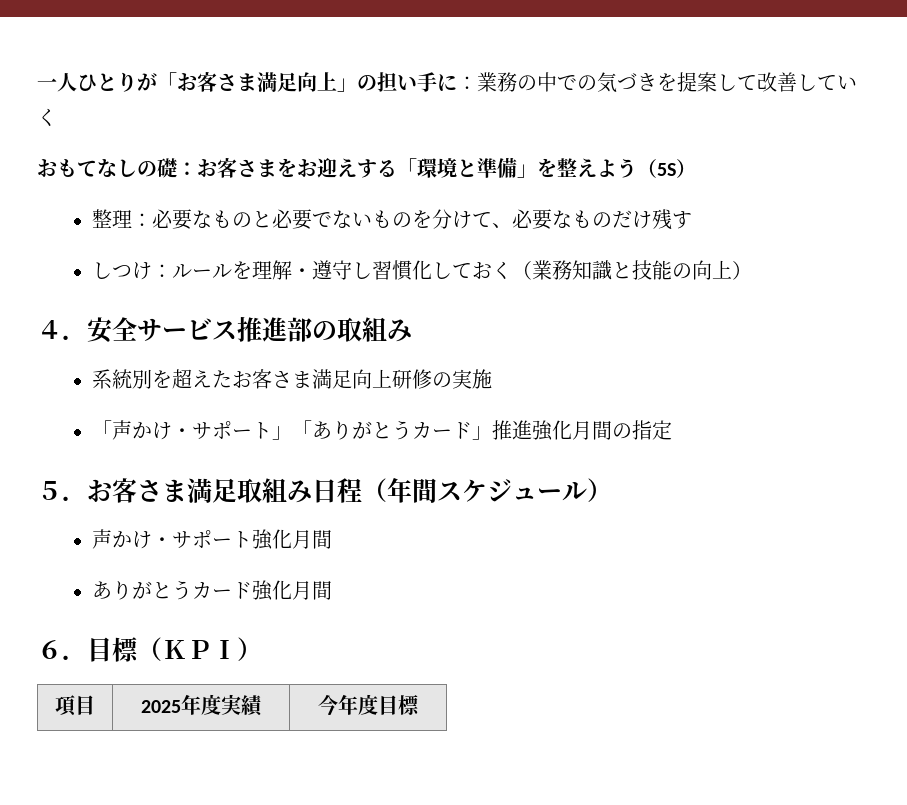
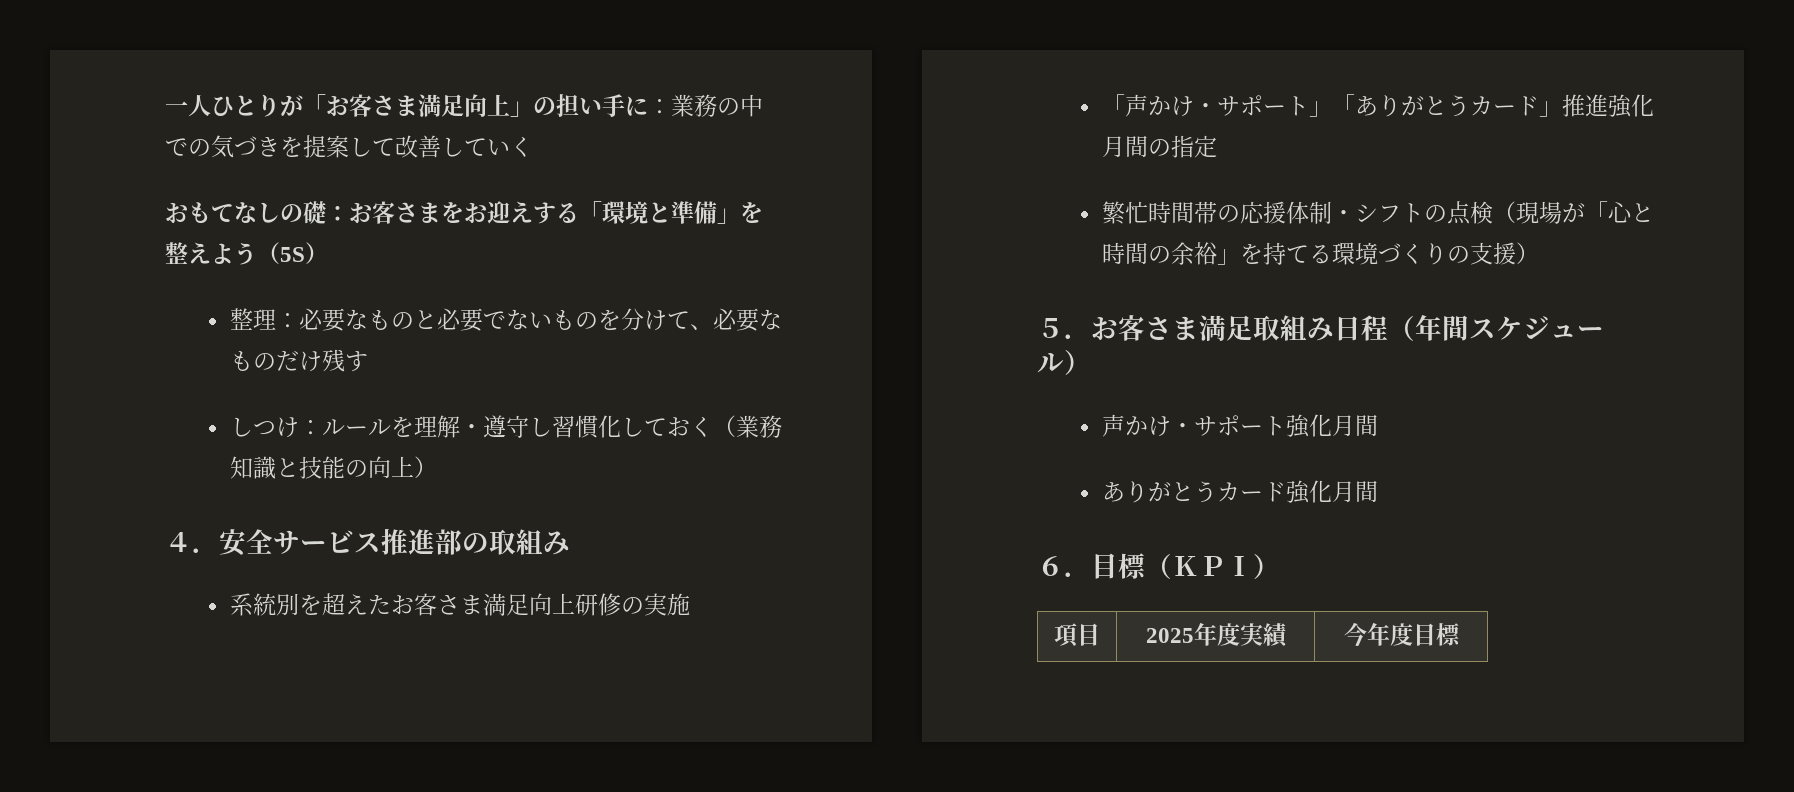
+ 繁忙時間帯の応援体制・シフトの点検（現場が「心と時間の余裕」を持てる環境づくりの支援）

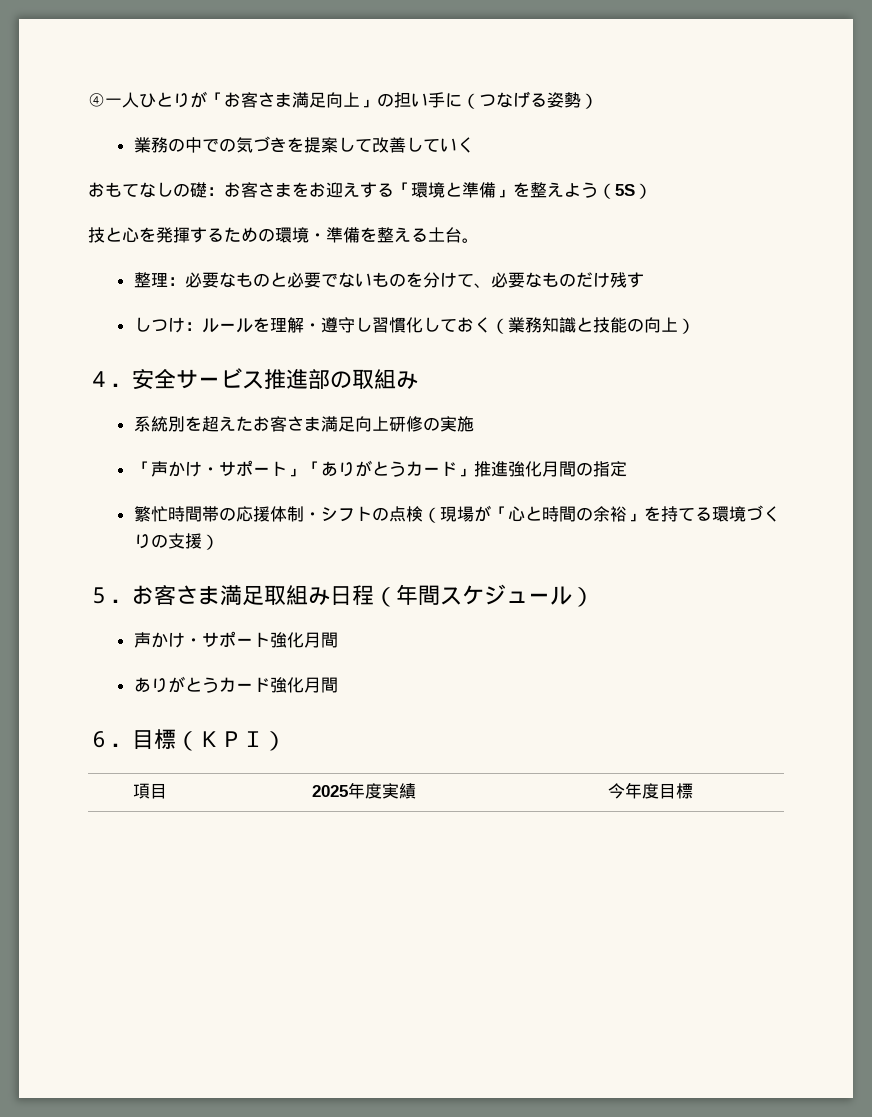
- 一人ひとりが「お客さま満足向上」の担い手に：業務の中での気づきを提案して改善していく
+ ④一人ひとりが「お客さま満足向上」の担い手に（つなげる姿勢）
+ 業務の中での気づきを提案して改善していく
+ 技と心を発揮するための環境・準備を整える土台。

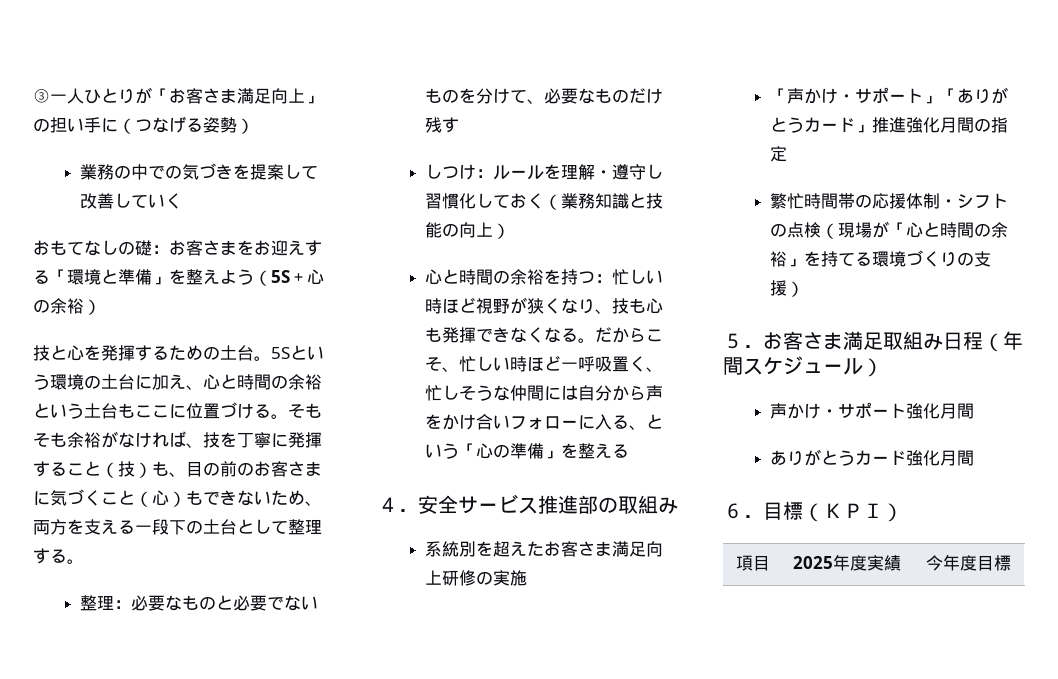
- ④一人ひとりが「お客さま満足向上」の担い手に（つなげる姿勢）
+ ③一人ひとりが「お客さま満足向上」の担い手に（つなげる姿勢）
- おもてなしの礎：お客さまをお迎えする「環境と準備」を整えよう（5S）
+ おもてなしの礎：お客さまをお迎えする「環境と準備」を整えよう（5S＋心の余裕）
- 技と心を発揮するための環境・準備を整える土台。
+ 技と心を発揮するための土台。5Sという環境の土台に加え、心と時間の余裕という土台もここに位置づける。そもそも余裕がなければ、技を丁寧に発揮すること（技）も、目の前のお客さまに気づくこと（心）もできないため、両方を支える一段下の土台として整理する。
+ 心と時間の余裕を持つ：忙しい時ほど視野が狭くなり、技も心も発揮できなくなる。だからこそ、忙しい時ほど一呼吸置く、忙しそうな仲間には自分から声をかけ合いフォローに入る、という「心の準備」を整える

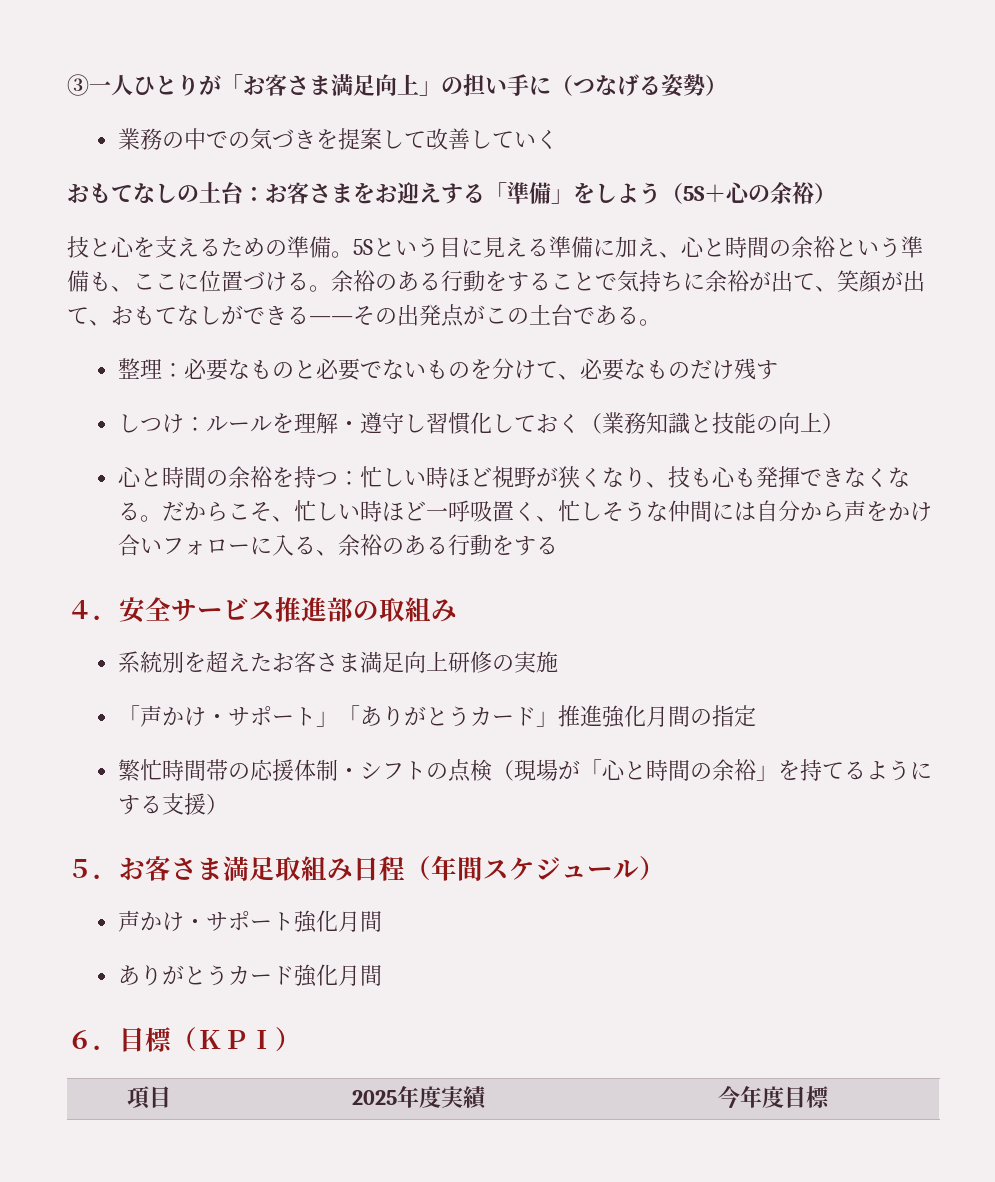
- おもてなしの礎：お客さまをお迎えする「環境と準備」を整えよう（5S＋心の余裕）
+ おもてなしの土台：お客さまをお迎えする「準備」をしよう（5S＋心の余裕）
- 技と心を発揮するための土台。
+ 技と心を支えるための準備。
- 5Sという環境の土台に加え、心と時間の余裕という土台もここに位置づける。
+ 5Sという目に見える準備に加え、心と時間の余裕という準備も、ここに位置づける。
- そもそも余裕がなければ、技を丁寧に発揮すること（技）も、目の前のお客さまに気づくこと（心）もできないため、両方を支える一段下の土台として整理する。
+ 余裕のある行動をすることで気持ちに余裕が出て、笑顔が出て、おもてなしができる――その出発点がこの土台である。
- だからこそ、忙しい時ほど一呼吸置く、忙しそうな仲間には自分から声をかけ合いフォローに入る、という「心の準備」を整える
+ だからこそ、忙しい時ほど一呼吸置く、忙しそうな仲間には自分から声をかけ合いフォローに入る、余裕のある行動をする
- 繁忙時間帯の応援体制・シフトの点検（現場が「心と時間の余裕」を持てる環境づくりの支援）
+ 繁忙時間帯の応援体制・シフトの点検（現場が「心と時間の余裕」を持てるようにする支援）

